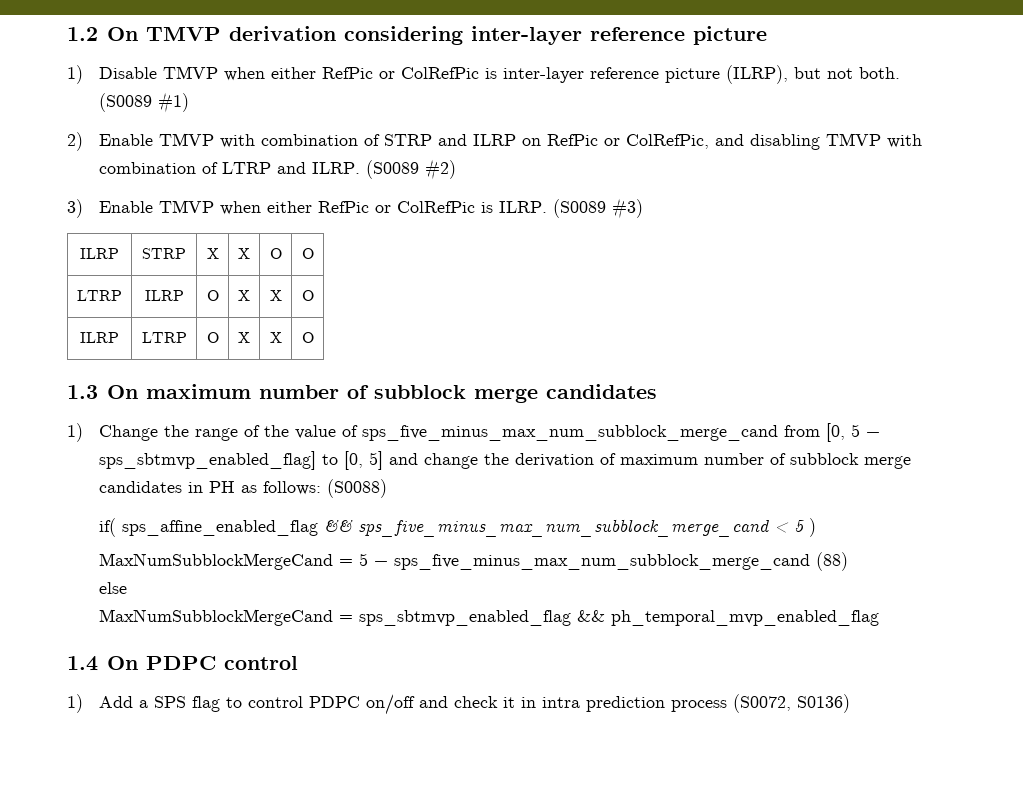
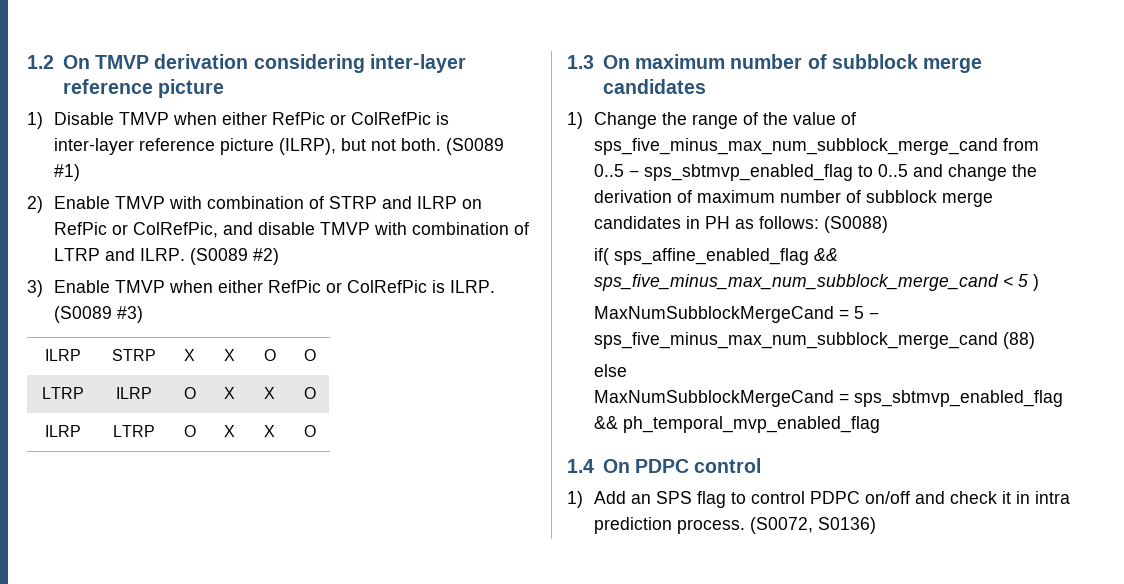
- 2) Enable TMVP with combination of STRP and ILRP on RefPic or ColRefPic, and disabling TMVP with combination of LTRP and ILRP.
+ 2) Enable TMVP with combination of STRP and ILRP on RefPic or ColRefPic, and disable TMVP with combination of LTRP and ILRP.
- 1) Change the range of the value of sps_five_minus_max_num_subblock_merge_cand from [0, 5 − sps_sbtmvp_enabled_flag] to [0, 5] and change the derivation of maximum number of subblock merge candidates in PH as follows: (S0088)
+ 1) Change the range of the value of sps_five_minus_max_num_subblock_merge_cand from 0..5 − sps_sbtmvp_enabled_flag to 0..5 and change the derivation of maximum number of subblock merge candidates in PH as follows: (S0088)
- 1) Add a SPS flag to control PDPC on/off and check it in intra prediction process (S0072, S0136)
+ 1) Add an SPS flag to control PDPC on/off and check it in intra prediction process. (S0072, S0136)

